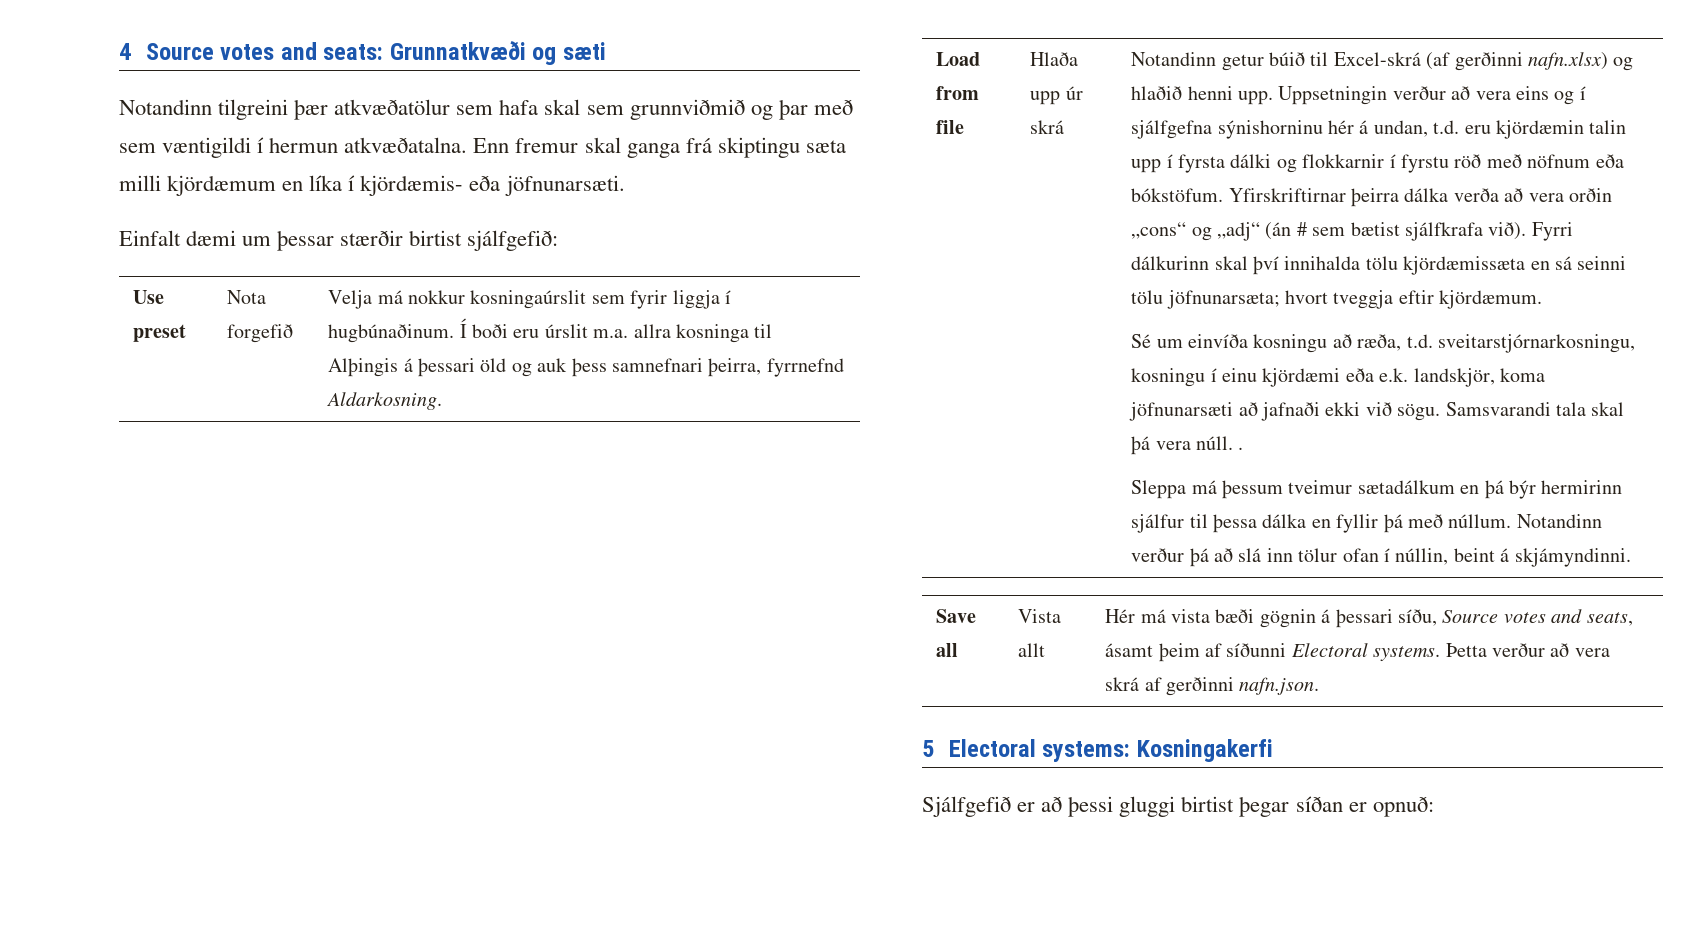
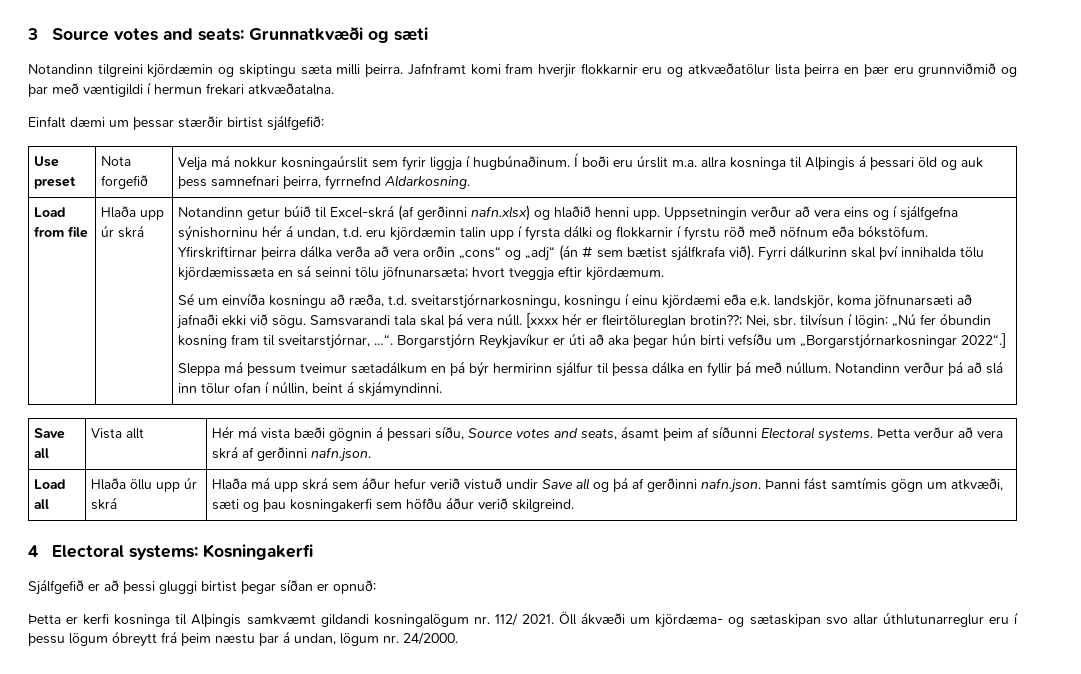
- 4 Source votes and seats: Grunnatkvæði og sæti
+ 3 Source votes and seats: Grunnatkvæði og sæti
- Notandinn tilgreini þær atkvæðatölur sem hafa skal sem grunnviðmið og þar með sem væntigildi í hermun atkvæðatalna. Enn fremur skal ganga frá skiptingu sæta milli kjördæmum en líka í kjördæmis- eða jöfnunarsæti.
+ Notandinn tilgreini kjördæmin og skiptingu sæta milli þeirra. Jafnframt komi fram hverjir flokkarnir eru og atkvæðatölur lista þeirra en þær eru grunnviðmið og þar með væntigildi í hermun frekari atkvæðatalna.
- Samsvarandi tala skal þá vera núll. .
+ Samsvarandi tala skal þá vera núll. [xxxx hér er fleirtölureglan brotin??; Nei, sbr. tilvísun í lögin: „Nú fer óbundin kosning fram til sveitarstjórnar, …“. Borgarstjórn Reykjavíkur er úti að aka þegar hún birti vefsíðu um „Borgarstjórnarkosningar 2022“.]
- 5 Electoral systems: Kosningakerfi
+ Load all | Hlaða öllu upp úr skrá | Hlaða má upp skrá sem áður hefur verið vistuð undir Save all og þá af gerðinni nafn.json. Þanni fást samtímis gögn um atkvæði, sæti og þau kosningakerfi sem höfðu áður verið skilgreind.
+ 4 Electoral systems: Kosningakerfi
+ Þetta er kerfi kosninga til Alþingis samkvæmt gildandi kosningalögum nr. 112/ 2021. Öll ákvæði um kjördæma- og sætaskipan svo allar úthlutunarreglur eru í þessu lögum óbreytt frá þeim næstu þar á undan, lögum nr. 24/2000.

